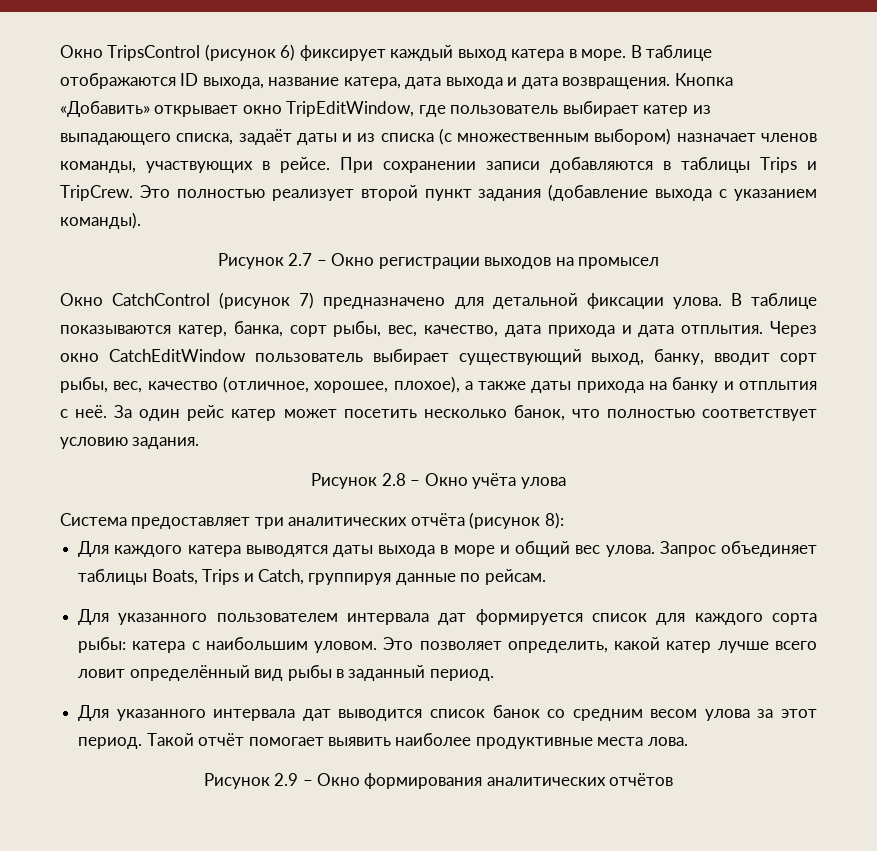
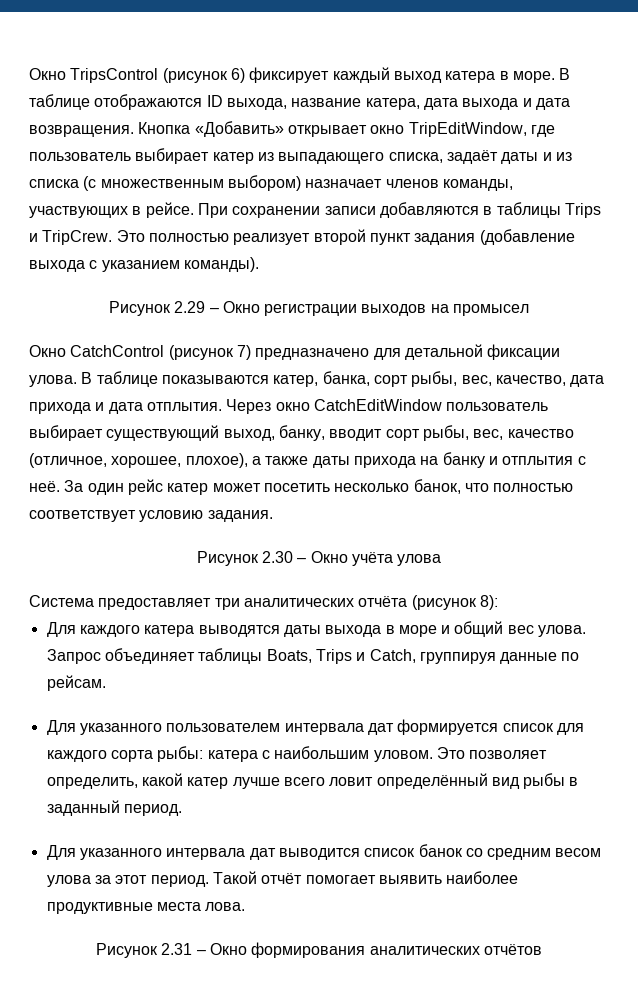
- Рисунок 2.7 – Окно регистрации выходов на промысел
+ Рисунок 2.29 – Окно регистрации выходов на промысел
- Рисунок 2.8 – Окно учёта улова
+ Рисунок 2.30 – Окно учёта улова
- Рисунок 2.9 – Окно формирования аналитических отчётов
+ Рисунок 2.31 – Окно формирования аналитических отчётов

